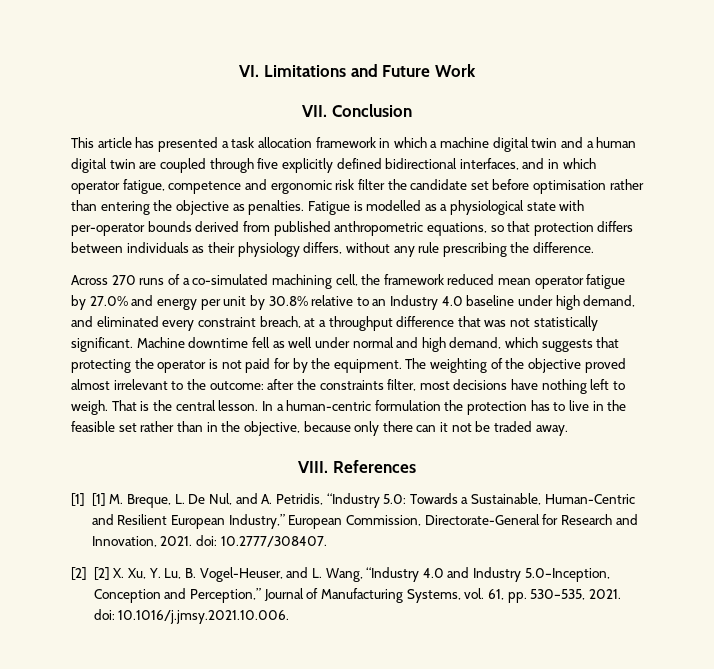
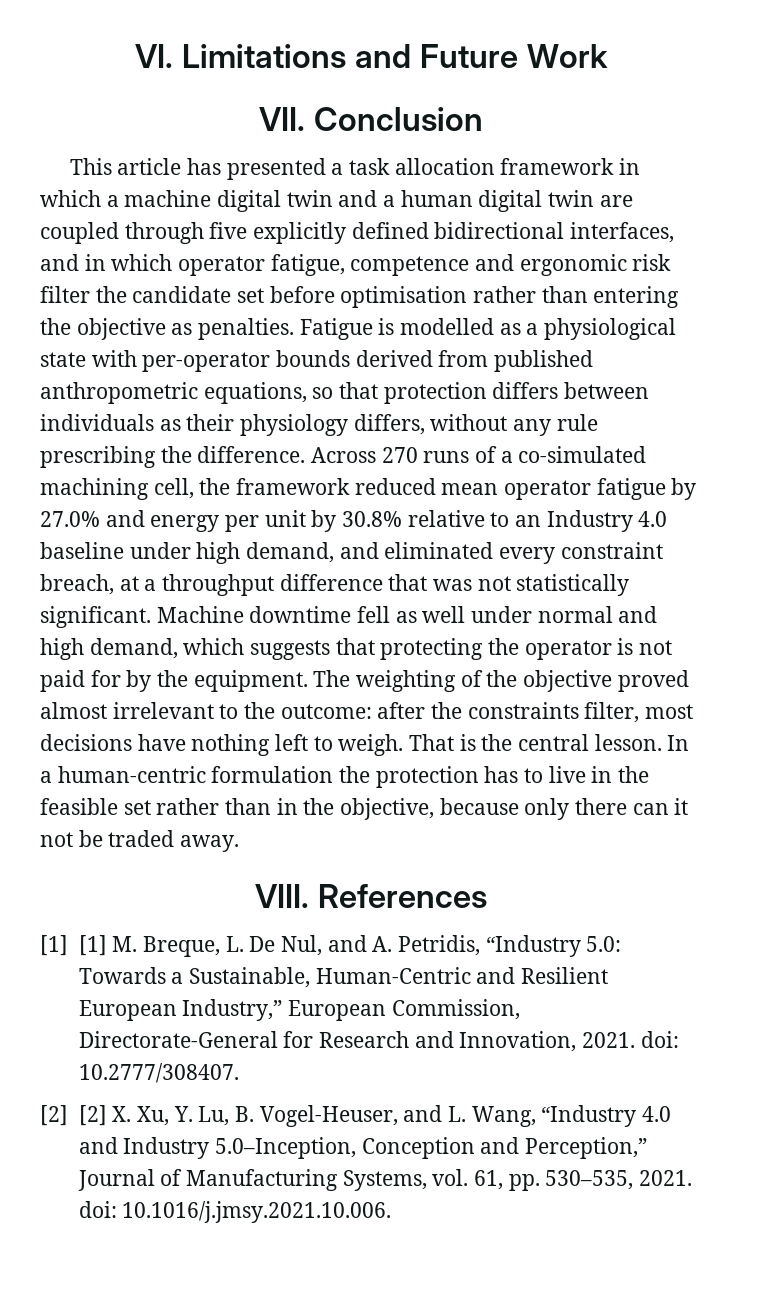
- Fatigue is modelled as a physiological state with per-operator bounds derived from published anthropometric equations, so that protection differs between individuals as their physiology differs, without any rule prescribing the difference.
- Across 270 runs of a co-simulated machining cell, the framework reduced mean operator fatigue by 27.0% and energy per unit by 30.8% relative to an Industry 4.0 baseline under high demand, and eliminated every constraint breach, at a throughput difference that was not statistically significant.
+ Fatigue is modelled as a physiological state with per-operator bounds derived from published anthropometric equations, so that protection differs between individuals as their physiology differs, without any rule prescribing the difference. Across 270 runs of a co-simulated machining cell, the framework reduced mean operator fatigue by 27.0% and energy per unit by 30.8% relative to an Industry 4.0 baseline under high demand, and eliminated every constraint breach, at a throughput difference that was not statistically significant.

